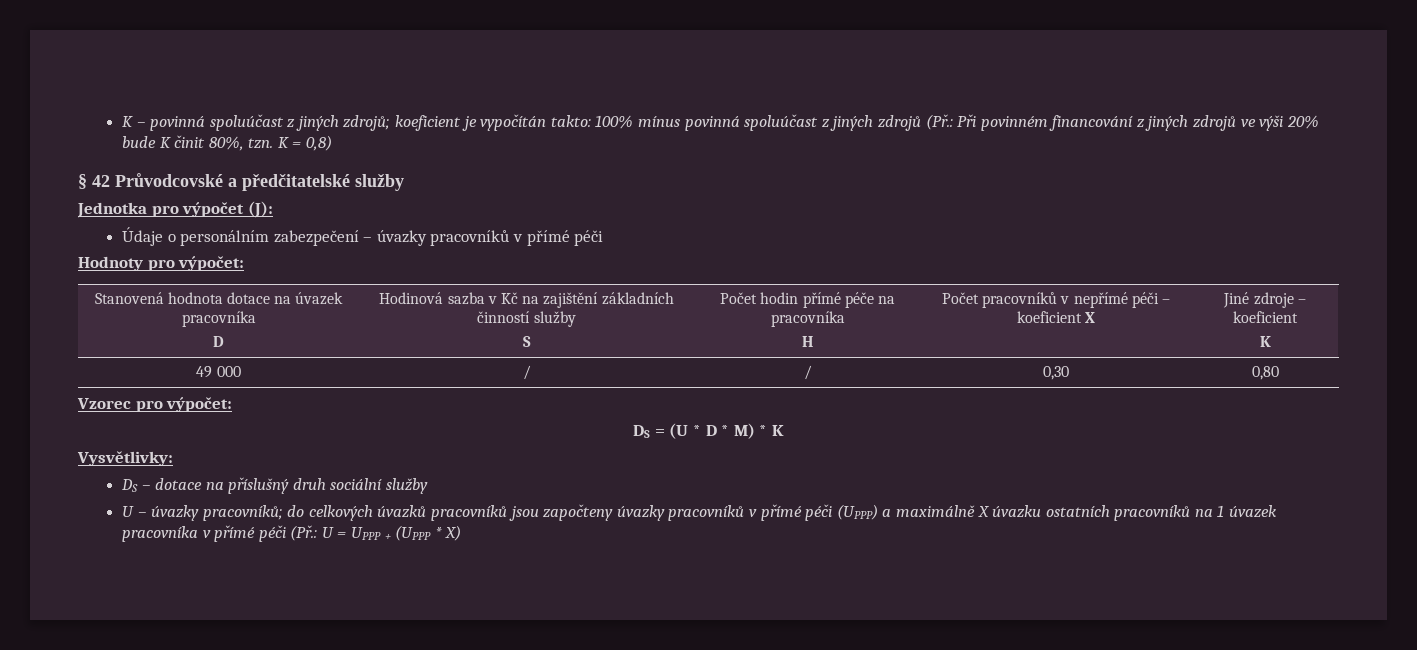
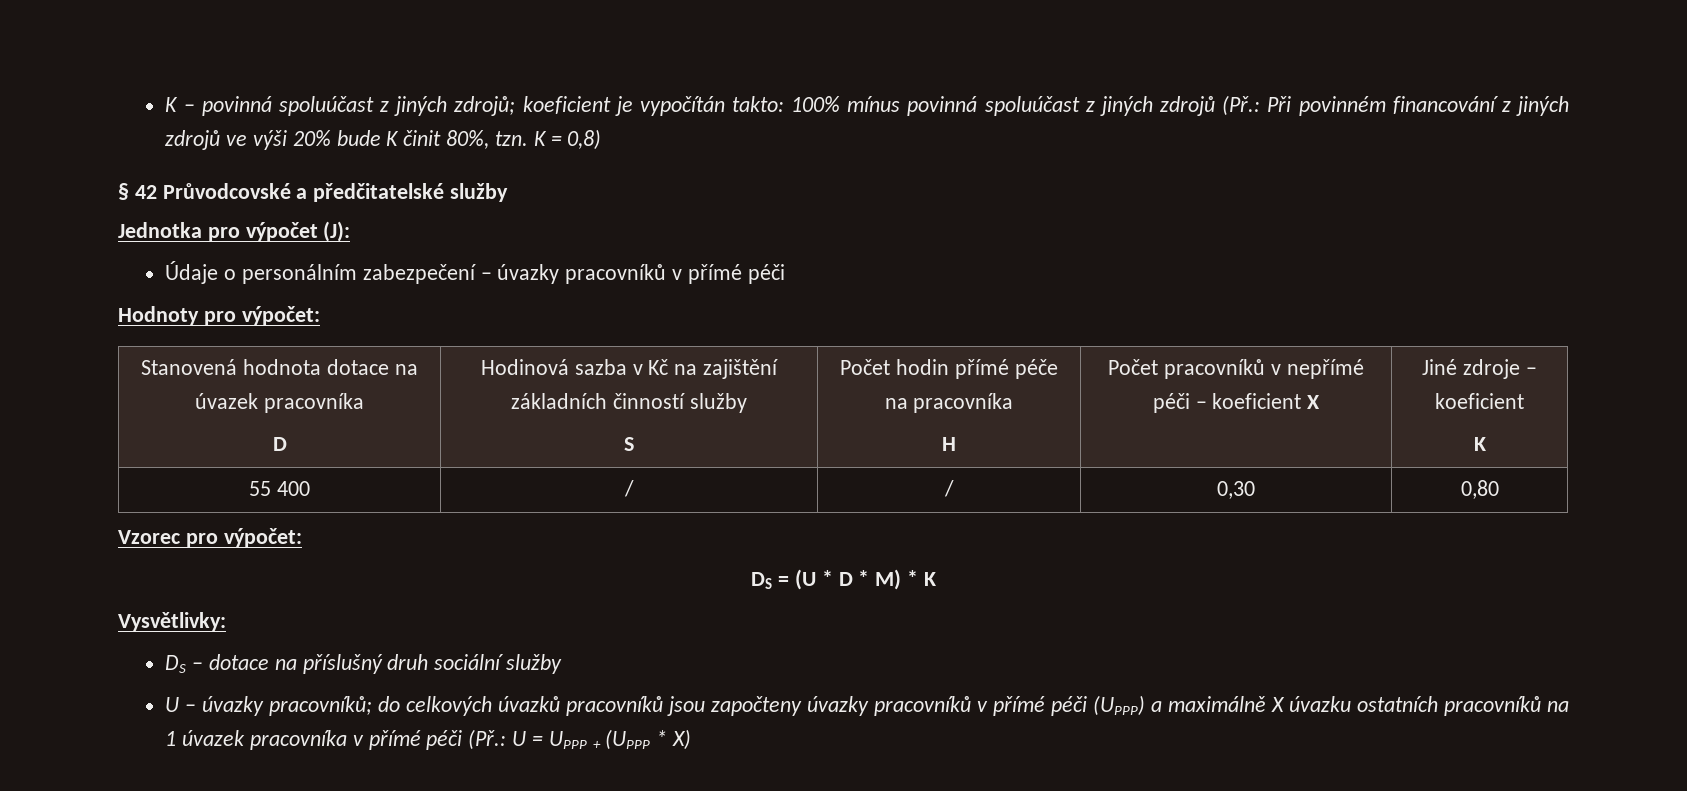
- 49 000 | / | / | 0,30 | 0,80
+ 55 400 | / | / | 0,30 | 0,80

